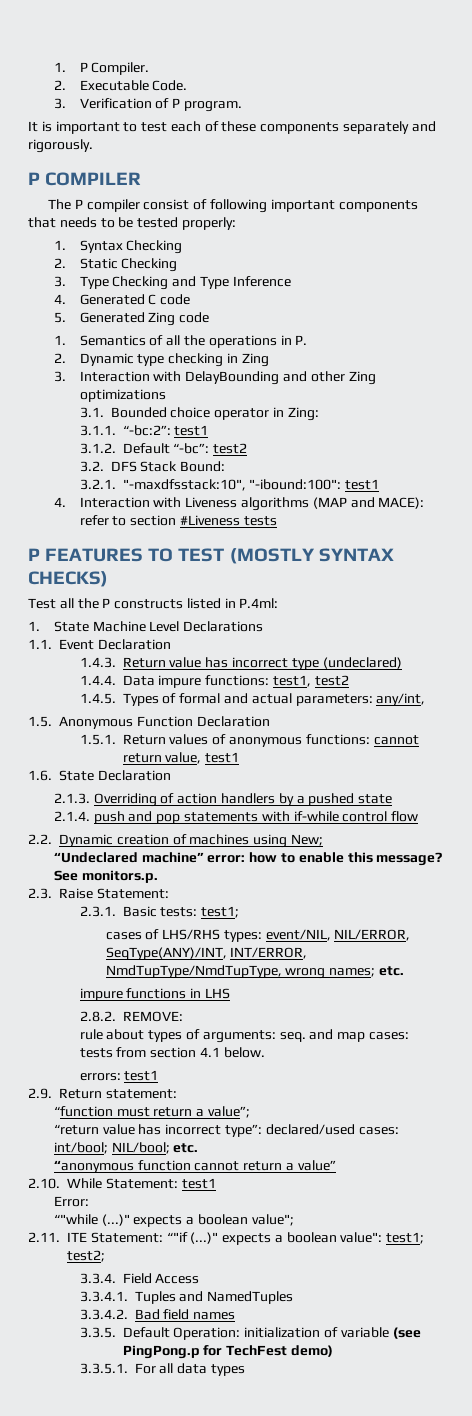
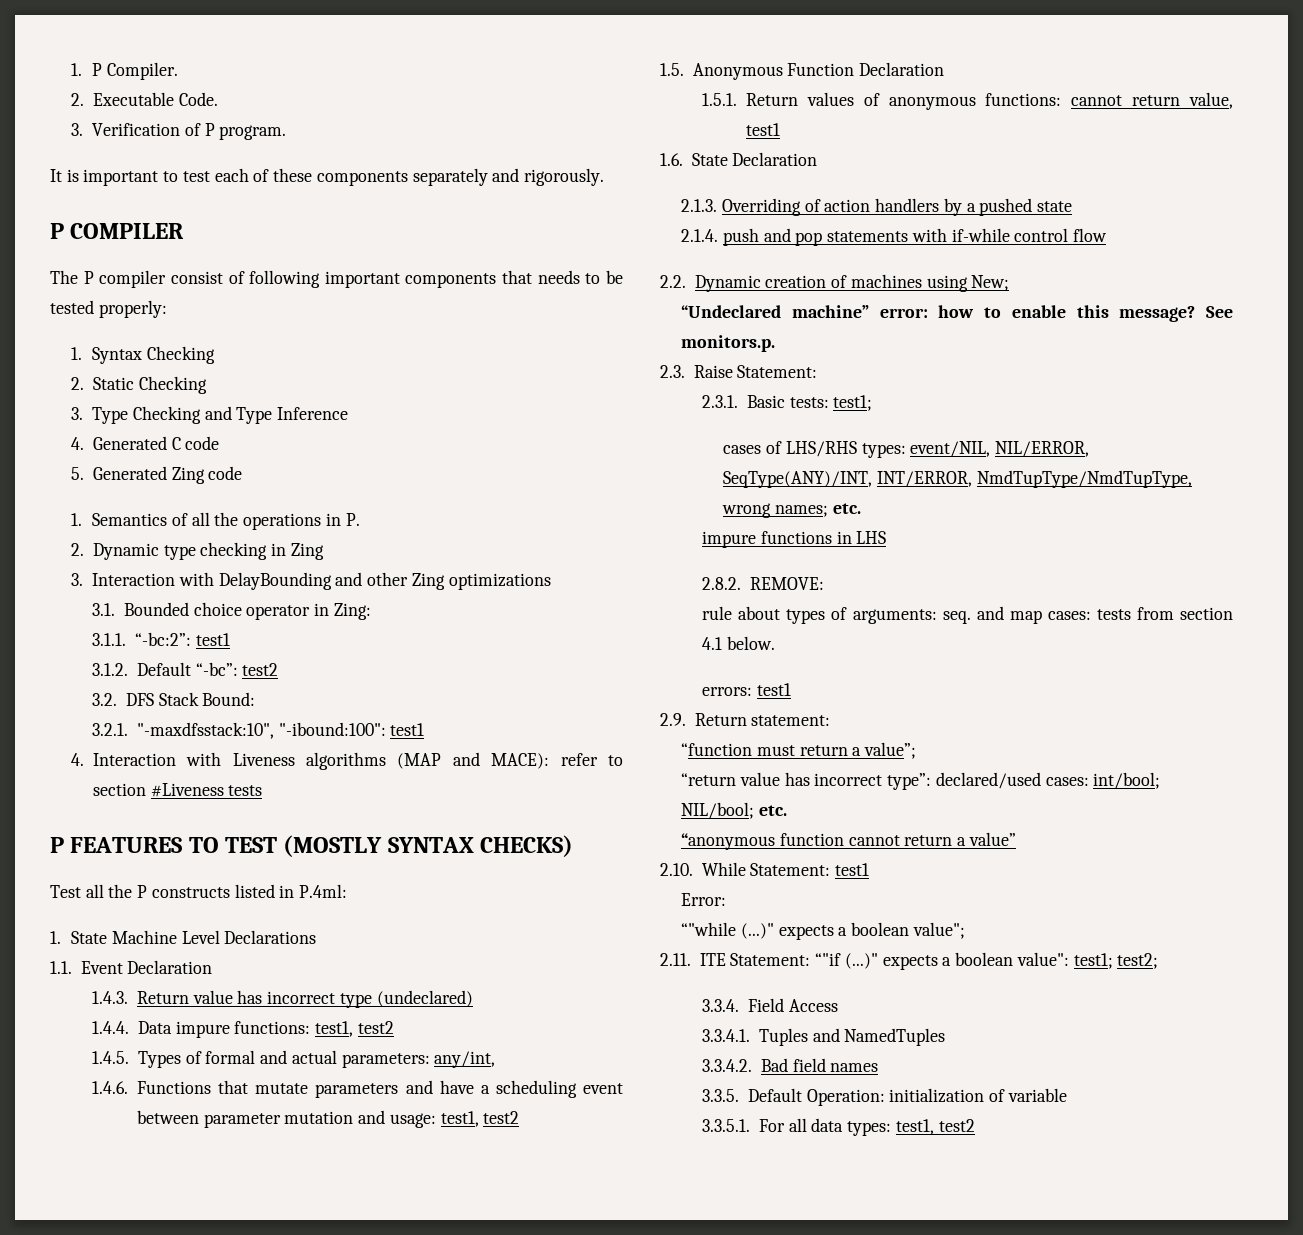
+ 1.4.6. Functions that mutate parameters and have a scheduling event between parameter mutation and usage: test1, test2
- 3.3.5. Default Operation: initialization of variable (see PingPong.p for TechFest demo)
+ 3.3.5. Default Operation: initialization of variable
- 3.3.5.1. For all data types
+ 3.3.5.1. For all data types: test1, test2

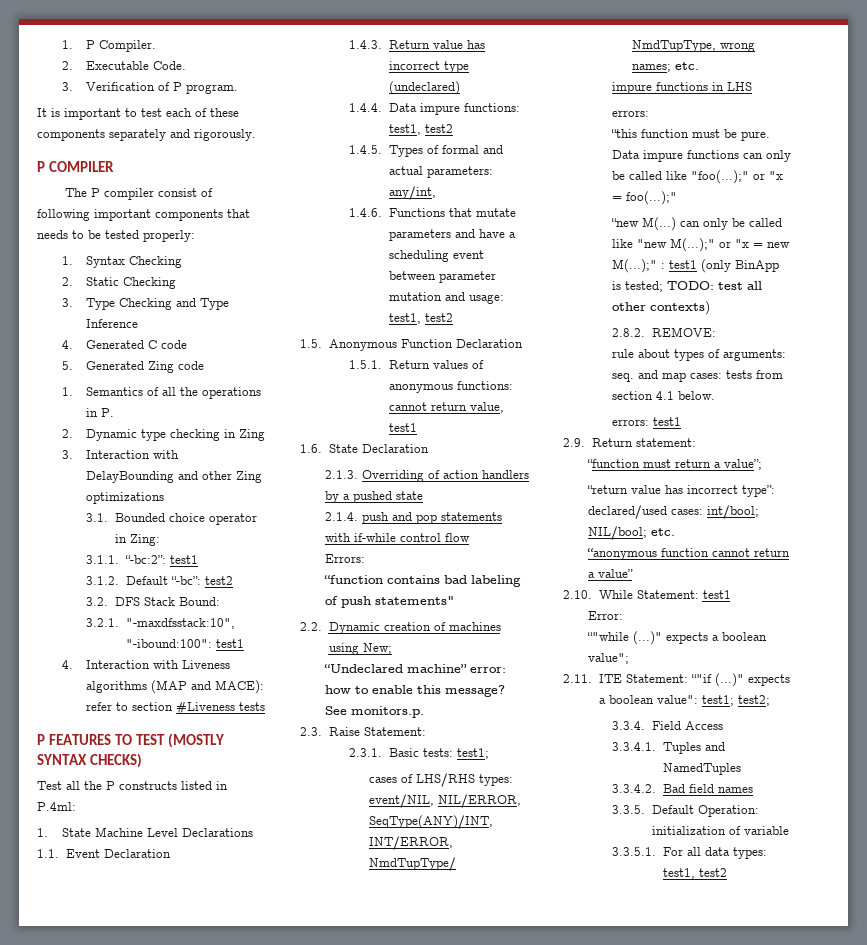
+ Errors:
+ “function contains bad labeling of push statements"
  impure functions in LHS
+ errors:
+ “this function must be pure. Data impure functions can only be called like "foo(...);" or "x = foo(...);"
+ “new M(...) can only be called like "new M(...);" or "x = new M(...);" : test1 (only BinApp is tested; TODO: test all other contexts)

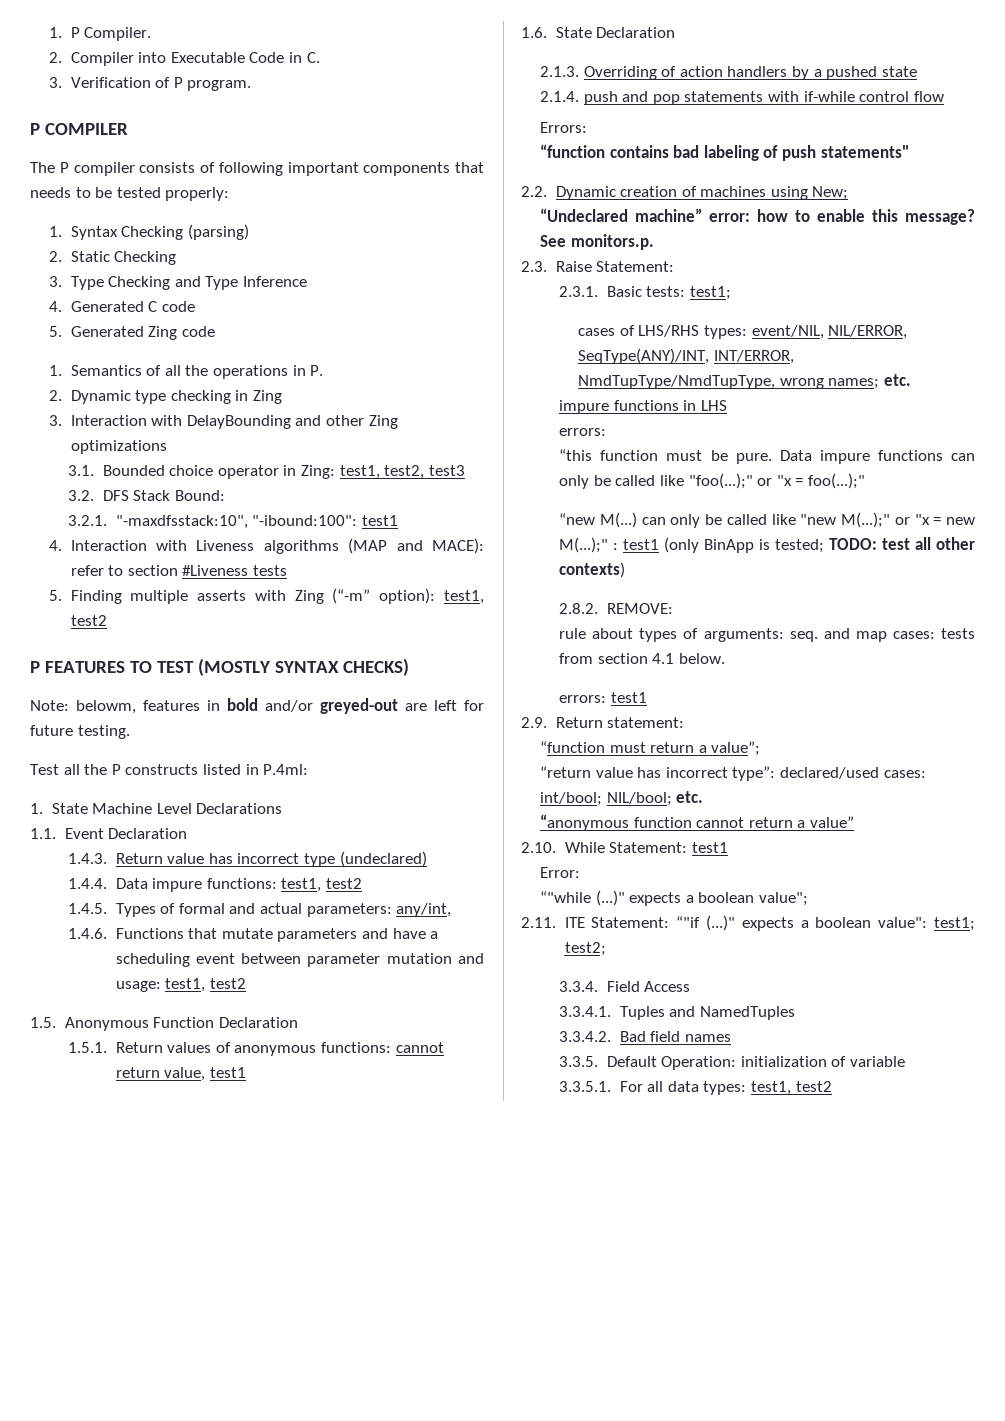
- 2. Executable Code.
+ 2. Compiler into Executable Code in C.
- It is important to test each of these components separately and rigorously.
- The P compiler consist of following important components that needs to be tested properly:
+ The P compiler consists of following important components that needs to be tested properly:
- 1. Syntax Checking
+ 1. Syntax Checking (parsing)
- 3.1. Bounded choice operator in Zing:
- 3.1.1. “-bc:2”: test1
- 3.1.2. Default “-bc”: test2
+ 3.1. Bounded choice operator in Zing: test1, test2, test3
+ 5. Finding multiple asserts with Zing (“-m” option): test1, test2
+ Note: belowm, features in bold and/or greyed-out are left for future testing.

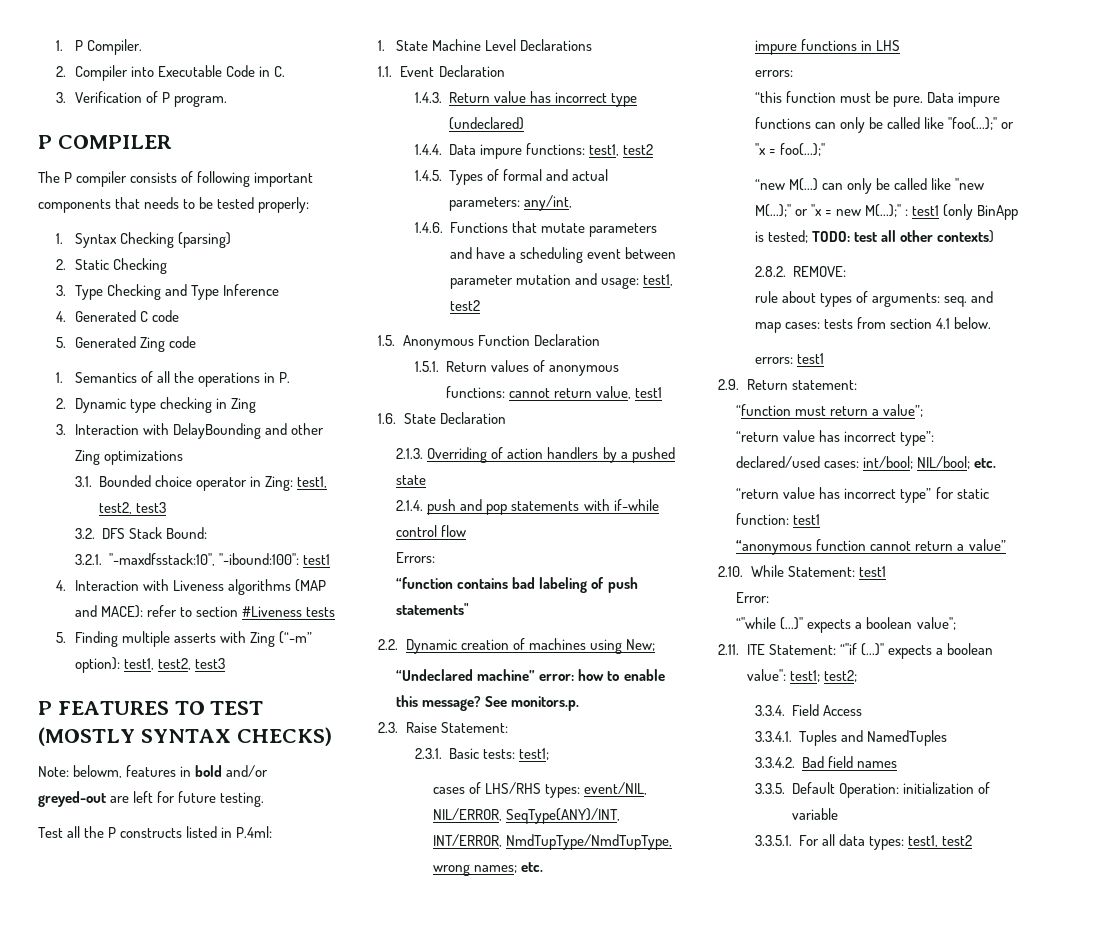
- 5. Finding multiple asserts with Zing (“-m” option): test1, test2
+ 5. Finding multiple asserts with Zing (“-m” option): test1, test2, test3
+ “return value has incorrect type” for static function: test1

